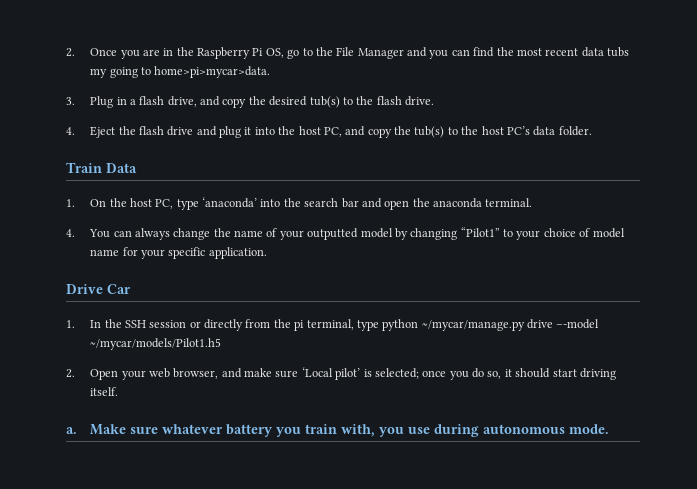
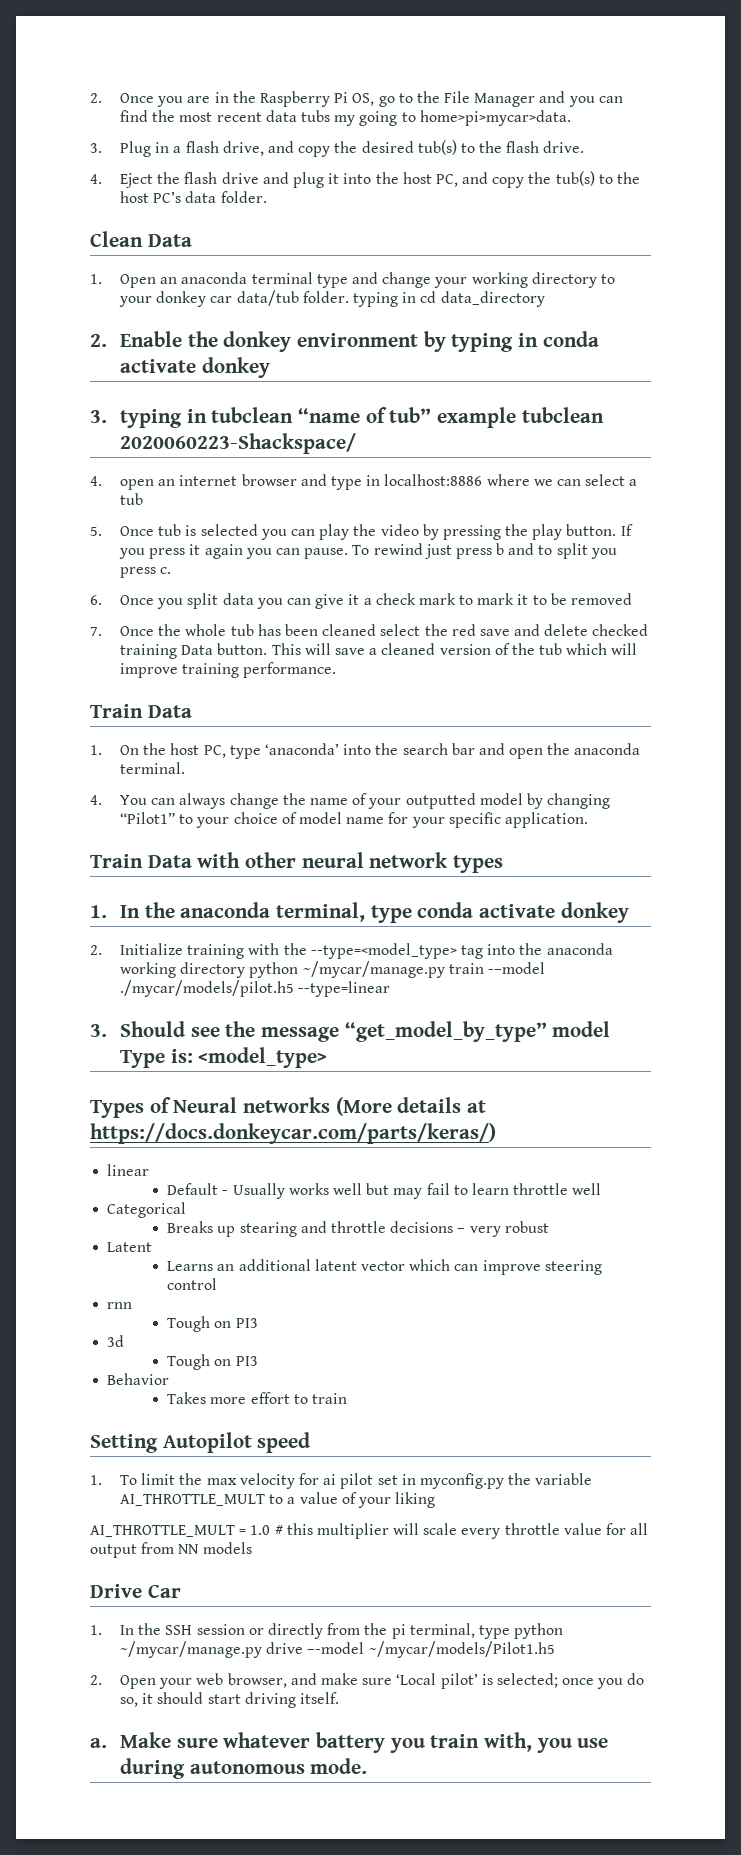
+ Clean Data
+ 1. Open an anaconda terminal type and change your working directory to your donkey car data/tub folder. typing in cd data_directory
+ 2. Enable the donkey environment by typing in conda activate donkey
+ 3. typing in tubclean “name of tub” example tubclean 2020060223-Shackspace/
+ 4. open an internet browser and type in localhost:8886 where we can select a tub
+ 5. Once tub is selected you can play the video by pressing the play button. If you press it again you can pause. To rewind just press b and to split you press c.
+ 6. Once you split data you can give it a check mark to mark it to be removed
+ 7. Once the whole tub has been cleaned select the red save and delete checked training Data button. This will save a cleaned version of the tub which will improve training performance.
+ Train Data with other neural network types
+ 1. In the anaconda terminal, type conda activate donkey
+ 2. Initialize training with the --type=<model_type> tag into the anaconda working directory python ~/mycar/manage.py train -–model ./mycar/models/pilot.h5 --type=linear
+ 3. Should see the message “get_model_by_type” model Type is: <model_type>
+ Types of Neural networks (More details at https://docs.donkeycar.com/parts/keras/)
+ linear
+ Default - Usually works well but may fail to learn throttle well
+ Categorical
+ Breaks up stearing and throttle decisions – very robust
+ Latent
+ Learns an additional latent vector which can improve steering control
+ rnn
+ Tough on PI3
+ 3d
+ Tough on PI3
+ Behavior
+ Takes more effort to train
+ Setting Autopilot speed
+ 1. To limit the max velocity for ai pilot set in myconfig.py the variable AI_THROTTLE_MULT to a value of your liking
+ AI_THROTTLE_MULT = 1.0 # this multiplier will scale every throttle value for all output from NN models

